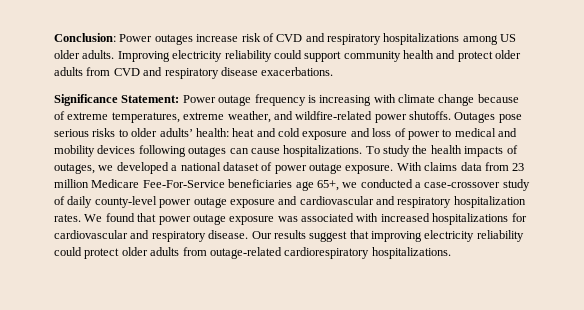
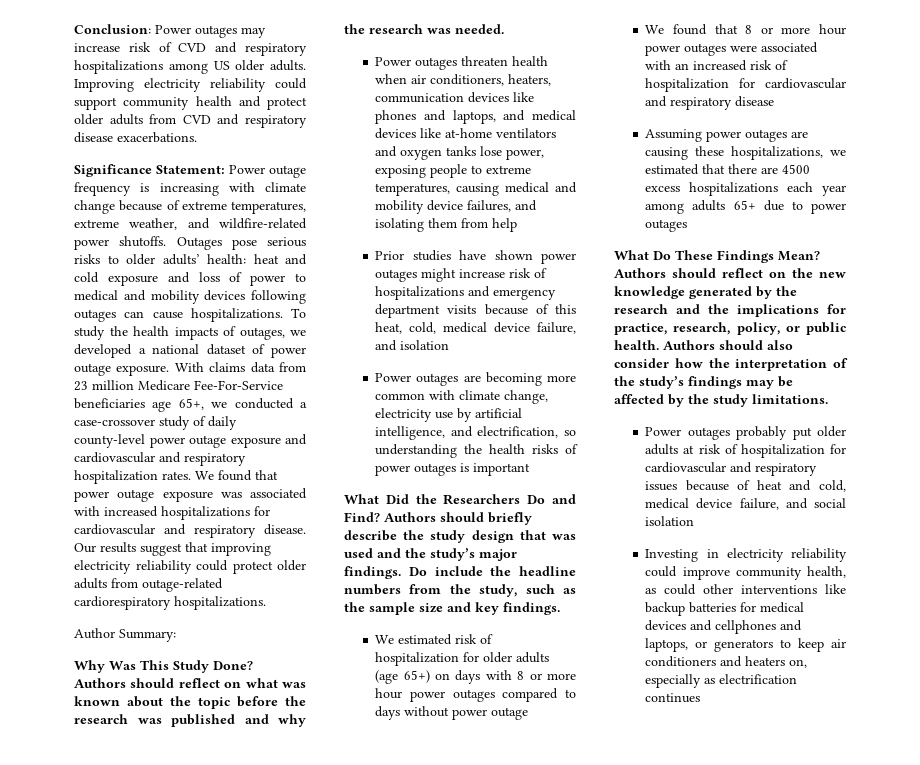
- Conclusion: Power outages increase risk of CVD and respiratory hospitalizations among US older adults.
+ Conclusion: Power outages may increase risk of CVD and respiratory hospitalizations among US older adults.
+ Author Summary:
+ Why Was This Study Done? Authors should reflect on what was known about the topic before the research was published and why the research was needed.
+ Power outages threaten health when air conditioners, heaters, communication devices like phones and laptops, and medical devices like at-home ventilators and oxygen tanks lose power, exposing people to extreme temperatures, causing medical and mobility device failures, and isolating them from help
+ Prior studies have shown power outages might increase risk of hospitalizations and emergency department visits because of this heat, cold, medical device failure, and isolation
+ Power outages are becoming more common with climate change, electricity use by artificial intelligence, and electrification, so understanding the health risks of power outages is important
+ What Did the Researchers Do and Find? Authors should briefly describe the study design that was used and the study’s major findings. Do include the headline numbers from the study, such as the sample size and key findings.
+ We estimated risk of hospitalization for older adults (age 65+) on days with 8 or more hour power outages compared to days without power outage
+ We found that 8 or more hour power outages were associated with an increased risk of hospitalization for cardiovascular and respiratory disease
+ Assuming power outages are causing these hospitalizations, we estimated that there are 4500 excess hospitalizations each year among adults 65+ due to power outages
+ What Do These Findings Mean? Authors should reflect on the new knowledge generated by the research and the implications for practice, research, policy, or public health. Authors should also consider how the interpretation of the study’s findings may be affected by the study limitations.
+ Power outages probably put older adults at risk of hospitalization for cardiovascular and respiratory issues because of heat and cold, medical device failure, and social isolation
+ Investing in electricity reliability could improve community health, as could other interventions like backup batteries for medical devices and cellphones and laptops, or generators to keep air conditioners and heaters on, especially as electrification continues

